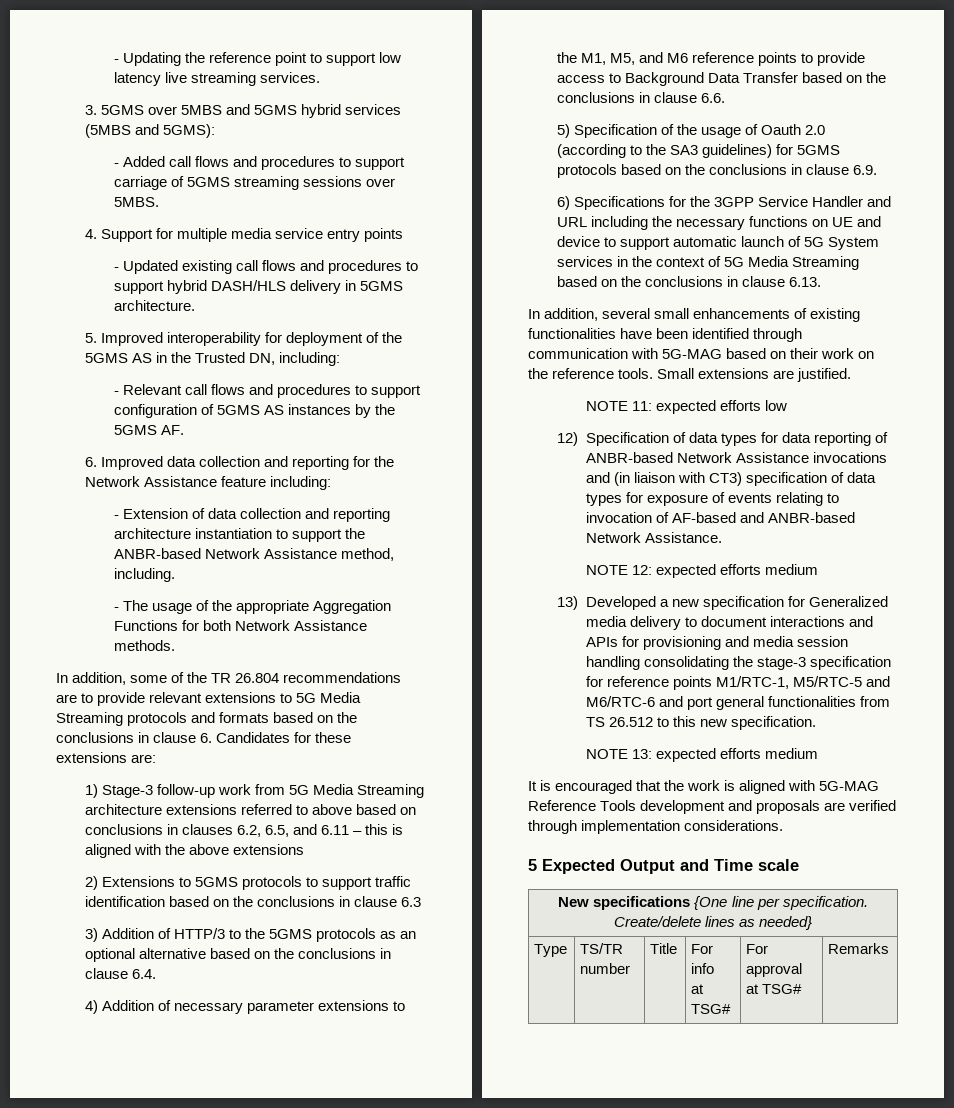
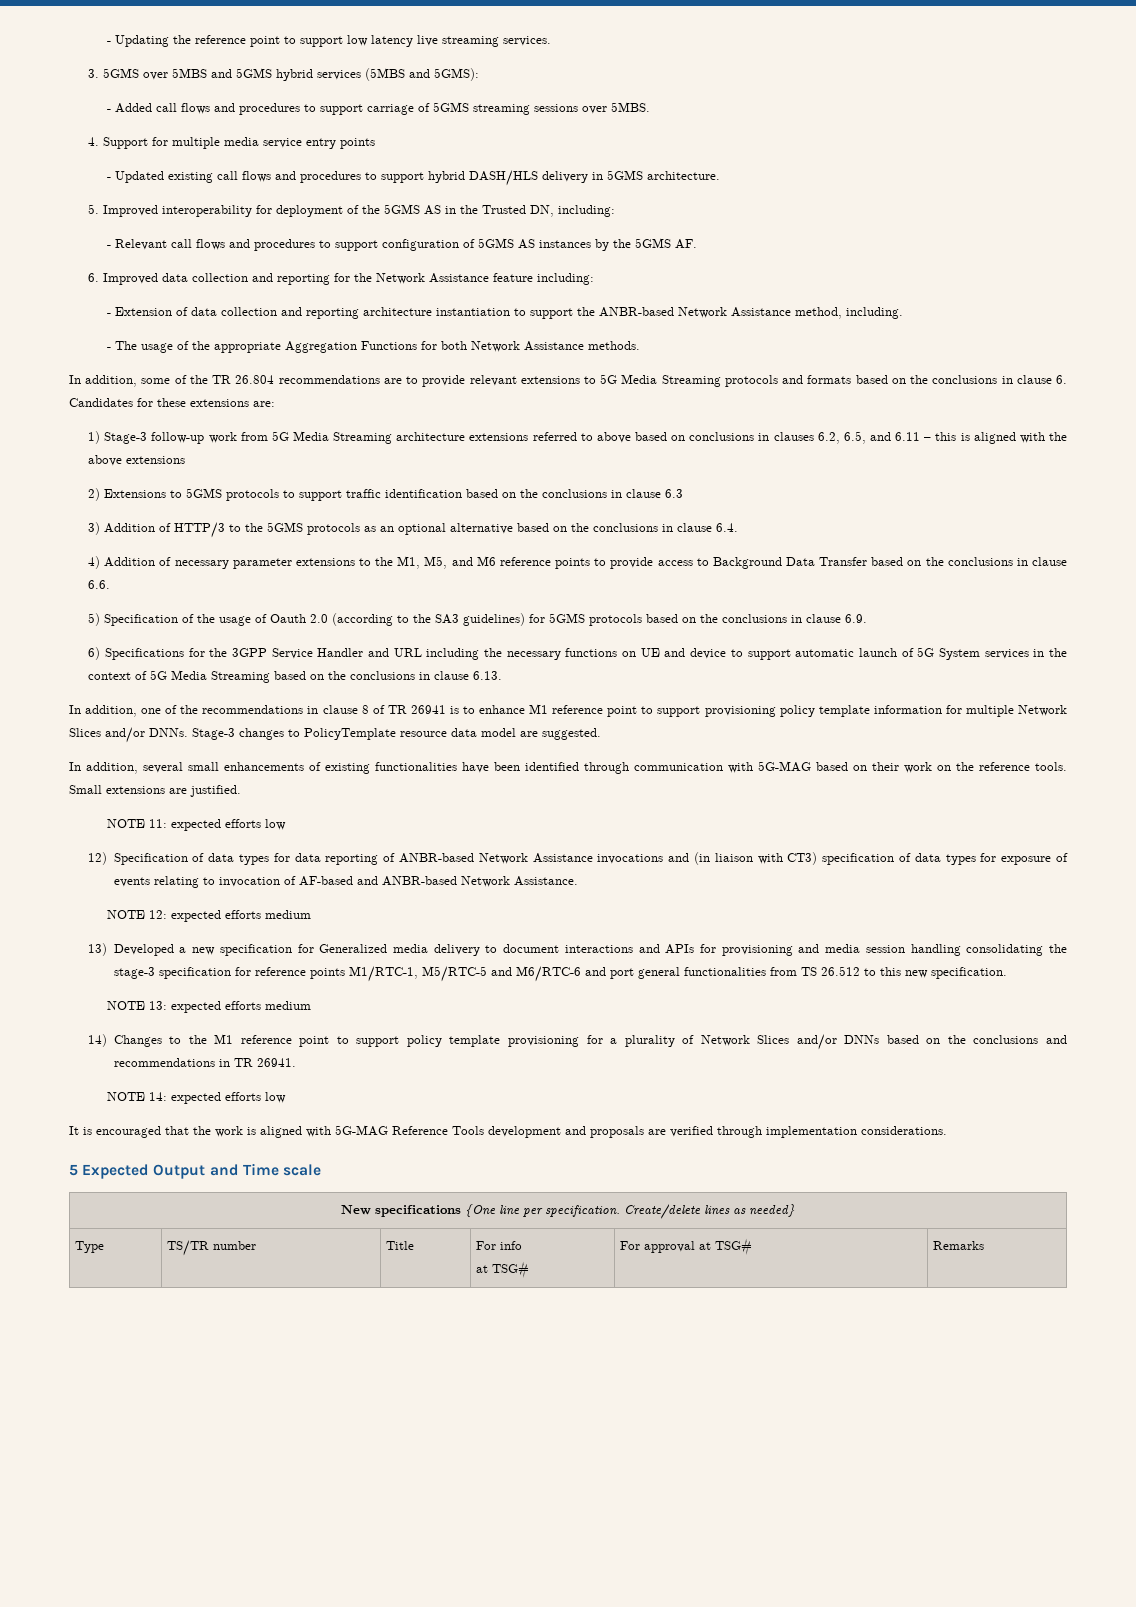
+ In addition, one of the recommendations in clause 8 of TR 26941 is to enhance M1 reference point to support provisioning policy template information for multiple Network Slices and/or DNNs. Stage-3 changes to PolicyTemplate resource data model are suggested.
+ 14) Changes to the M1 reference point to support policy template provisioning for a plurality of Network Slices and/or DNNs based on the conclusions and recommendations in TR 26941.
+ NOTE 14: expected efforts low

